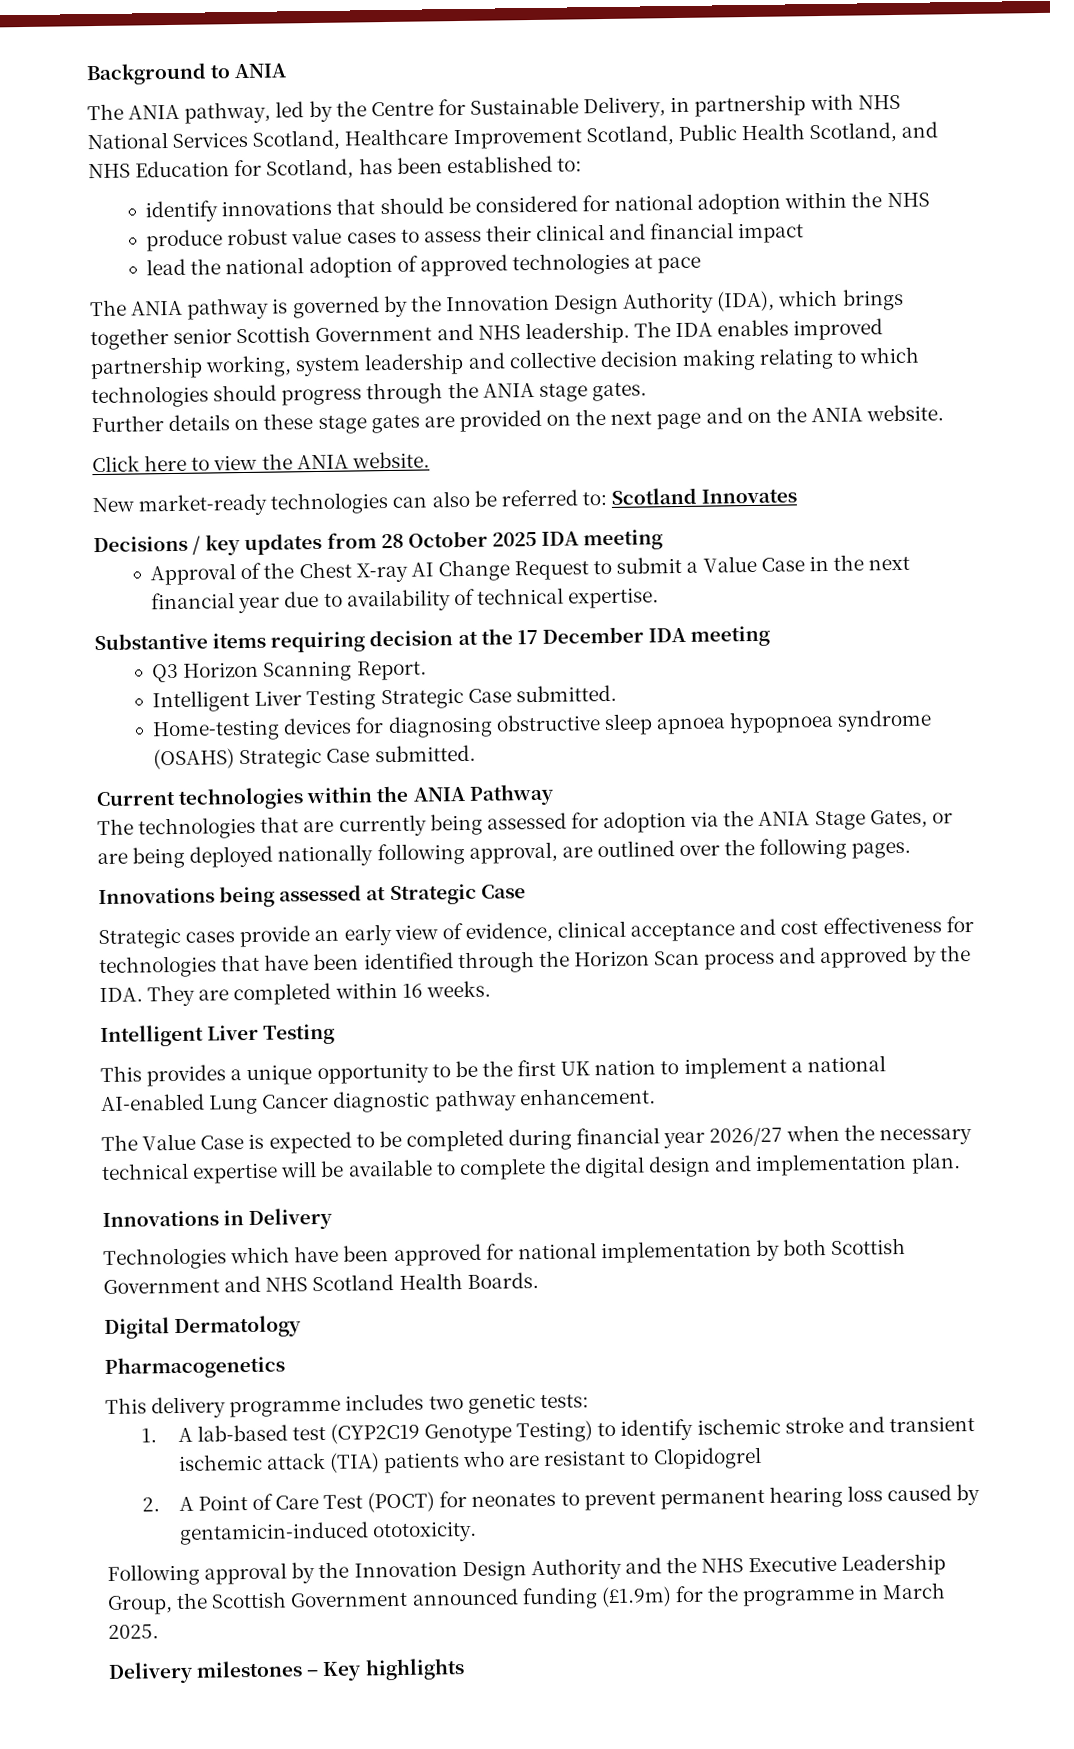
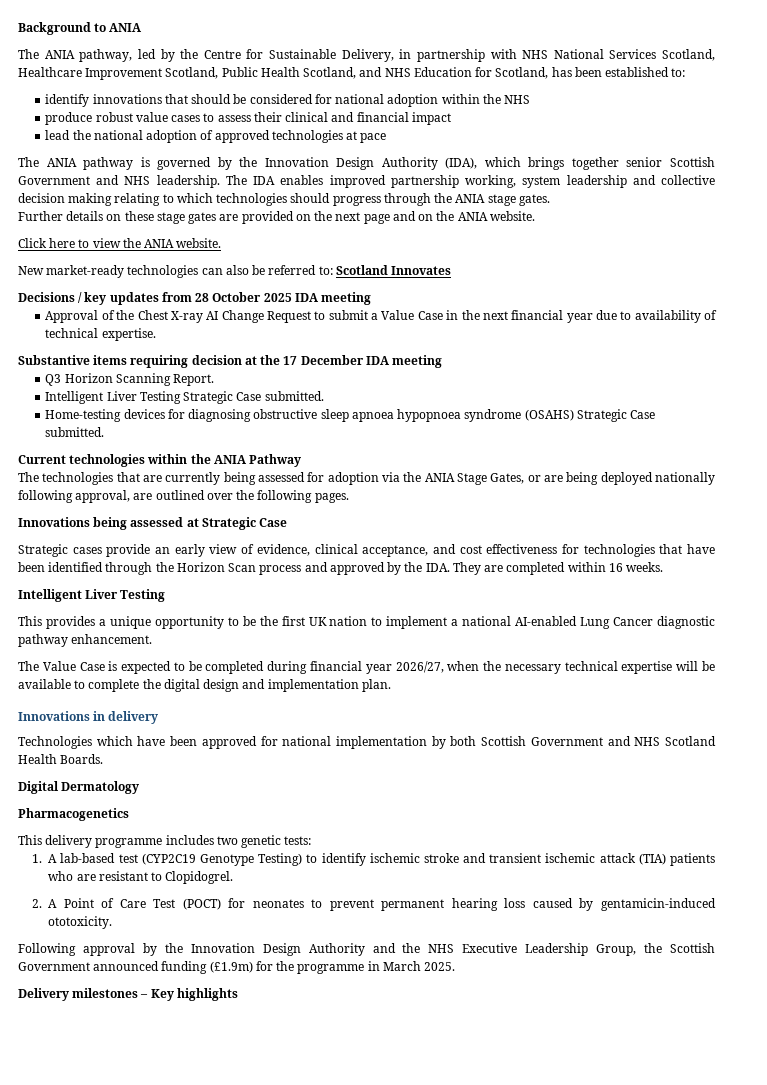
- Strategic cases provide an early view of evidence, clinical acceptance and cost effectiveness for technologies that have been identified through the Horizon Scan process and approved by the IDA. They are completed within 16 weeks.
+ Strategic cases provide an early view of evidence, clinical acceptance, and cost effectiveness for technologies that have been identified through the Horizon Scan process and approved by the IDA. They are completed within 16 weeks.
- The Value Case is expected to be completed during financial year 2026/27 when the necessary technical expertise will be available to complete the digital design and implementation plan.
+ The Value Case is expected to be completed during financial year 2026/27, when the necessary technical expertise will be available to complete the digital design and implementation plan.
- Innovations in Delivery
+ Innovations in delivery
- 1. A lab-based test (CYP2C19 Genotype Testing) to identify ischemic stroke and transient ischemic attack (TIA) patients who are resistant to Clopidogrel
+ 1. A lab-based test (CYP2C19 Genotype Testing) to identify ischemic stroke and transient ischemic attack (TIA) patients who are resistant to Clopidogrel.

